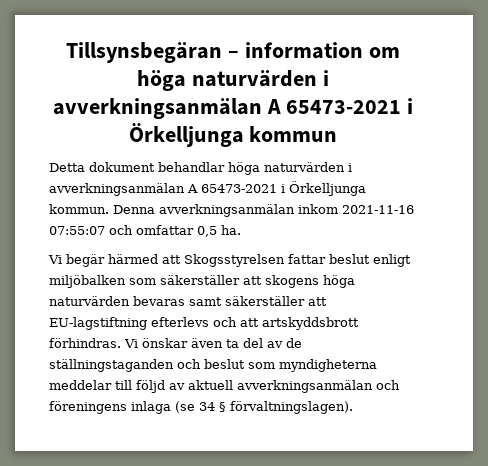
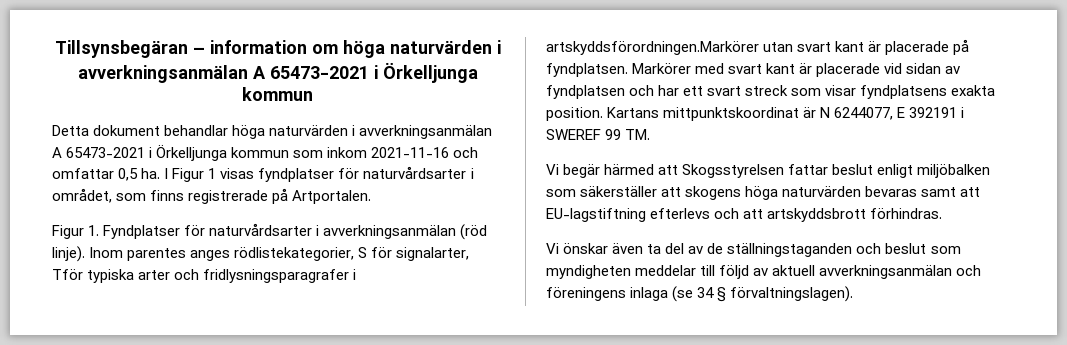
- Detta dokument behandlar höga naturvärden i avverkningsanmälan A 65473-2021 i Örkelljunga kommun. Denna avverkningsanmälan inkom 2021-11-16 07:55:07 och omfattar 0,5 ha.
+ Detta dokument behandlar höga naturvärden i avverkningsanmälan A 65473-2021 i Örkelljunga kommun som inkom 2021-11-16 och omfattar 0,5 ha. I Figur 1 visas fyndplatser för naturvårdsarter i området, som finns registrerade på Artportalen.
+ Figur 1. Fyndplatser för naturvårdsarter i avverkningsanmälan (röd linje). Inom parentes anges rödlistekategorier, S för signalarter, Tför typiska arter och fridlysningsparagrafer i artskyddsförordningen.Markörer utan svart kant är placerade på fyndplatsen. Markörer med svart kant är placerade vid sidan av fyndplatsen och har ett svart streck som visar fyndplatsens exakta position. Kartans mittpunktskoordinat är N 6244077, E 392191 i SWEREF 99 TM.
- Vi begär härmed att Skogsstyrelsen fattar beslut enligt miljöbalken som säkerställer att skogens höga naturvärden bevaras samt säkerställer att EU-lagstiftning efterlevs och att artskyddsbrott förhindras. Vi önskar även ta del av de ställningstaganden och beslut som myndigheterna meddelar till följd av aktuell avverkningsanmälan och föreningens inlaga (se 34 § förvaltningslagen).
+ Vi begär härmed att Skogsstyrelsen fattar beslut enligt miljöbalken som säkerställer att skogens höga naturvärden bevaras samt att EU-lagstiftning efterlevs och att artskyddsbrott förhindras.
+ Vi önskar även ta del av de ställningstaganden och beslut som myndigheten meddelar till följd av aktuell avverkningsanmälan och föreningens inlaga (se 34 § förvaltningslagen).

